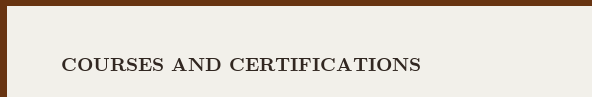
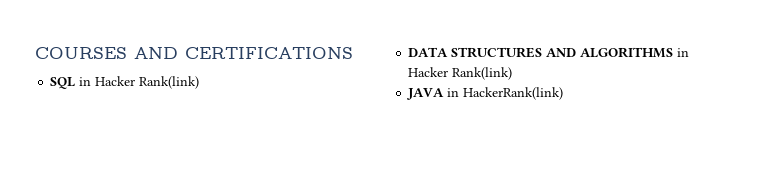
+ SQL in Hacker Rank(link)
+ DATA STRUCTURES AND ALGORITHMS in Hacker Rank(link)
+ JAVA in HackerRank(link)

